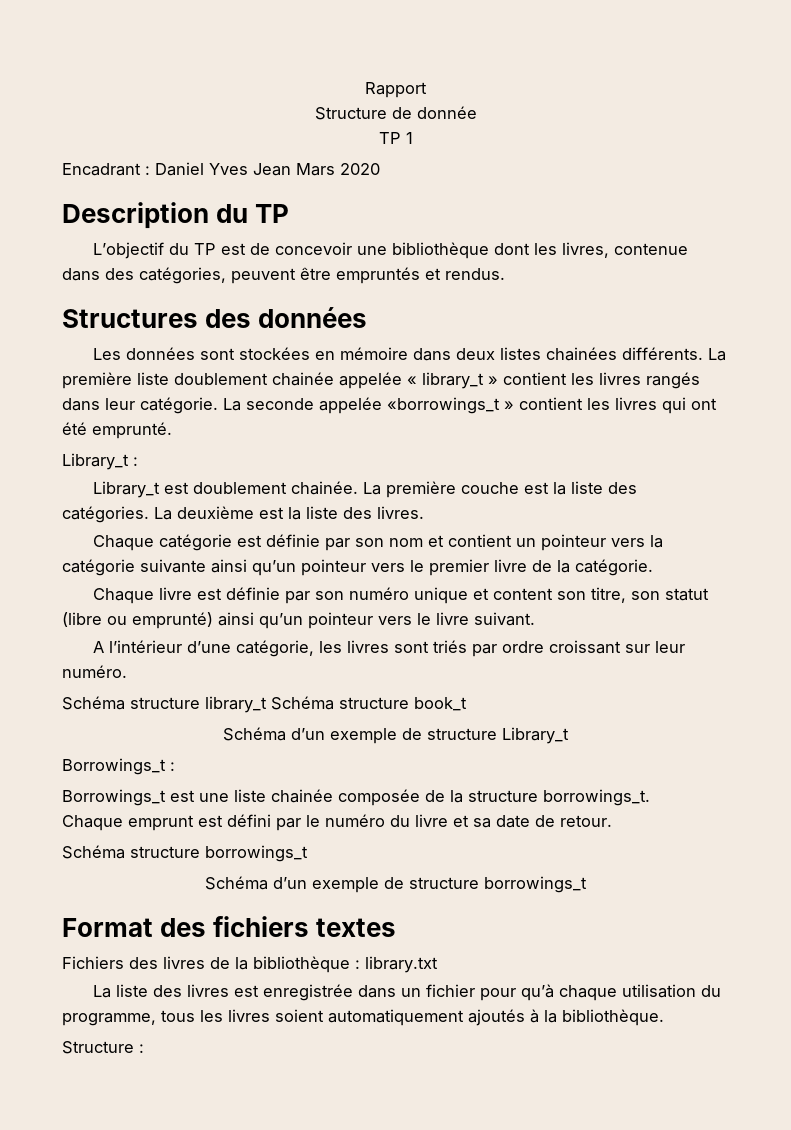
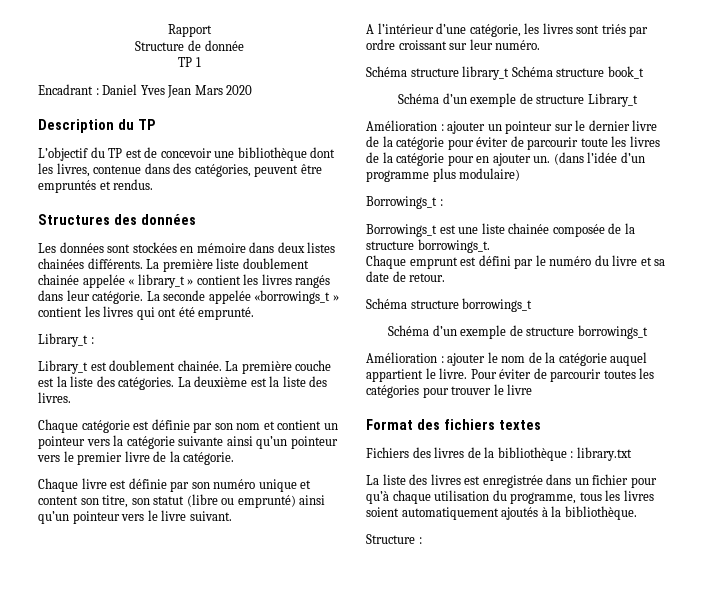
+ Amélioration : ajouter un pointeur sur le dernier livre de la catégorie pour éviter de parcourir toute les livres de la catégorie pour en ajouter un. (dans l’idée d’un programme plus modulaire)
+ Amélioration : ajouter le nom de la catégorie auquel appartient le livre. Pour éviter de parcourir toutes les catégories pour trouver le livre

